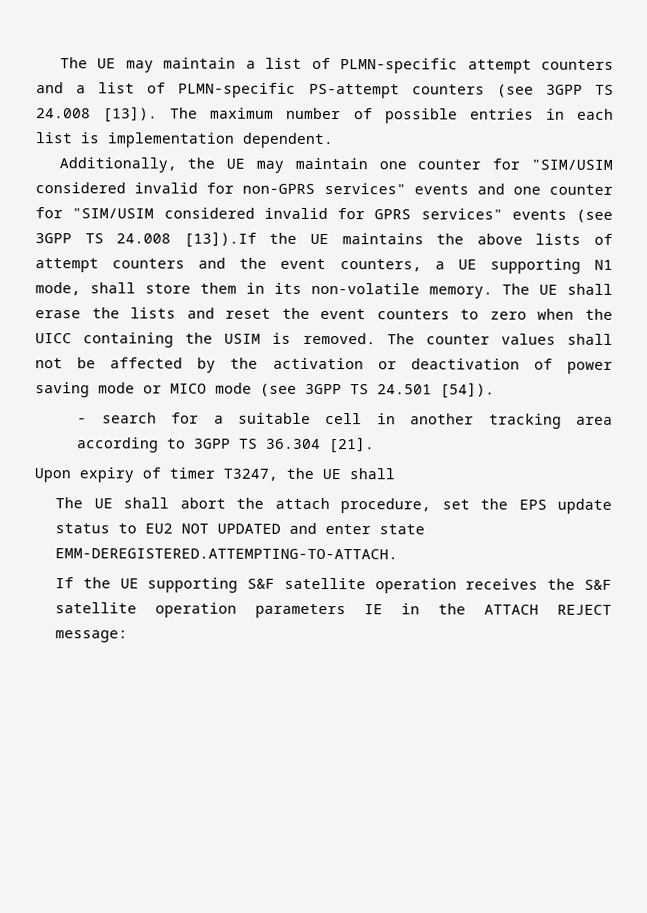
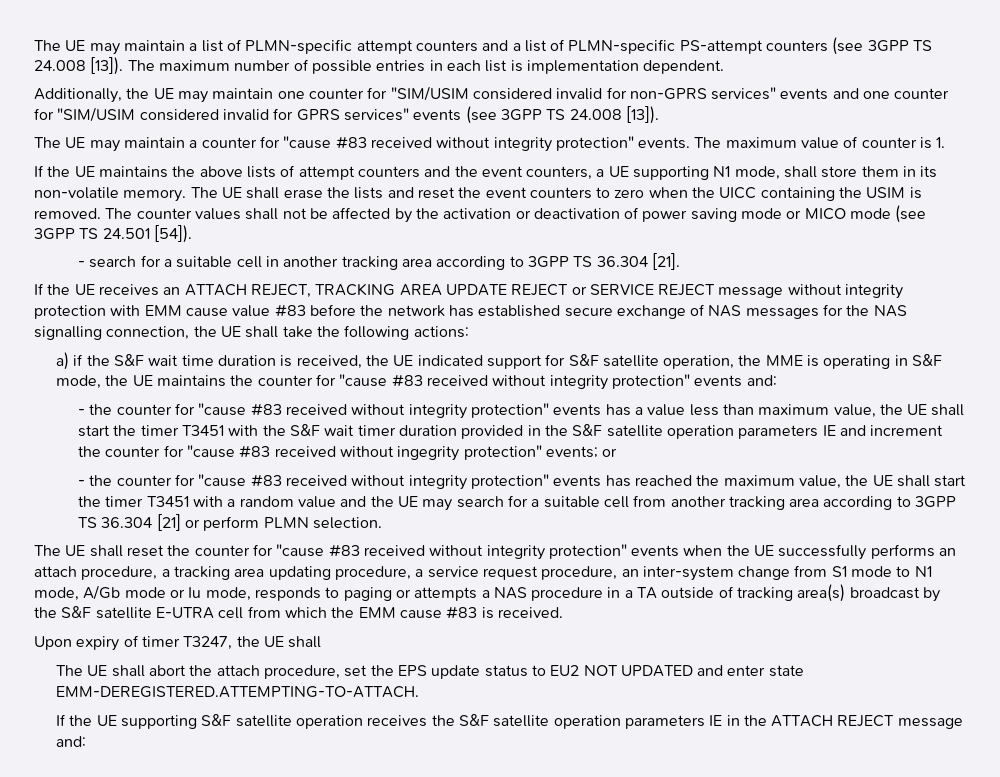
- Additionally, the UE may maintain one counter for "SIM/USIM considered invalid for non-GPRS services" events and one counter for "SIM/USIM considered invalid for GPRS services" events (see 3GPP TS 24.008 [13]).If the UE maintains the above lists of attempt counters and the event counters, a UE supporting N1 mode, shall store them in its non-volatile memory.
+ Additionally, the UE may maintain one counter for "SIM/USIM considered invalid for non-GPRS services" events and one counter for "SIM/USIM considered invalid for GPRS services" events (see 3GPP TS 24.008 [13]).
+ The UE may maintain a counter for "cause #83 received without integrity protection" events. The maximum value of counter is 1.
+ If the UE maintains the above lists of attempt counters and the event counters, a UE supporting N1 mode, shall store them in its non-volatile memory.
+ If the UE receives an ATTACH REJECT, TRACKING AREA UPDATE REJECT or SERVICE REJECT message without integrity protection with EMM cause value #83 before the network has established secure exchange of NAS messages for the NAS signalling connection, the UE shall take the following actions:
+ a) if the S&F wait time duration is received, the UE indicated support for S&F satellite operation, the MME is operating in S&F mode, the UE maintains the counter for "cause #83 received without integrity protection" events and:
+ - the counter for "cause #83 received without integrity protection" events has a value less than maximum value, the UE shall start the timer T3451 with the S&F wait timer duration provided in the S&F satellite operation parameters IE and increment the counter for "cause #83 received without ingegrity protection" events; or
+ - the counter for "cause #83 received without integrity protection" events has reached the maximum value, the UE shall start the timer T3451 with a random value and the UE may search for a suitable cell from another tracking area according to 3GPP TS 36.304 [21] or perform PLMN selection.
+ The UE shall reset the counter for "cause #83 received without integrity protection" events when the UE successfully performs an attach procedure, a tracking area updating procedure, a service request procedure, an inter-system change from S1 mode to N1 mode, A/Gb mode or Iu mode, responds to paging or attempts a NAS procedure in a TA outside of tracking area(s) broadcast by the S&F satellite E-UTRA cell from which the EMM cause #83 is received.
- If the UE supporting S&F satellite operation receives the S&F satellite operation parameters IE in the ATTACH REJECT message:
+ If the UE supporting S&F satellite operation receives the S&F satellite operation parameters IE in the ATTACH REJECT message and:

